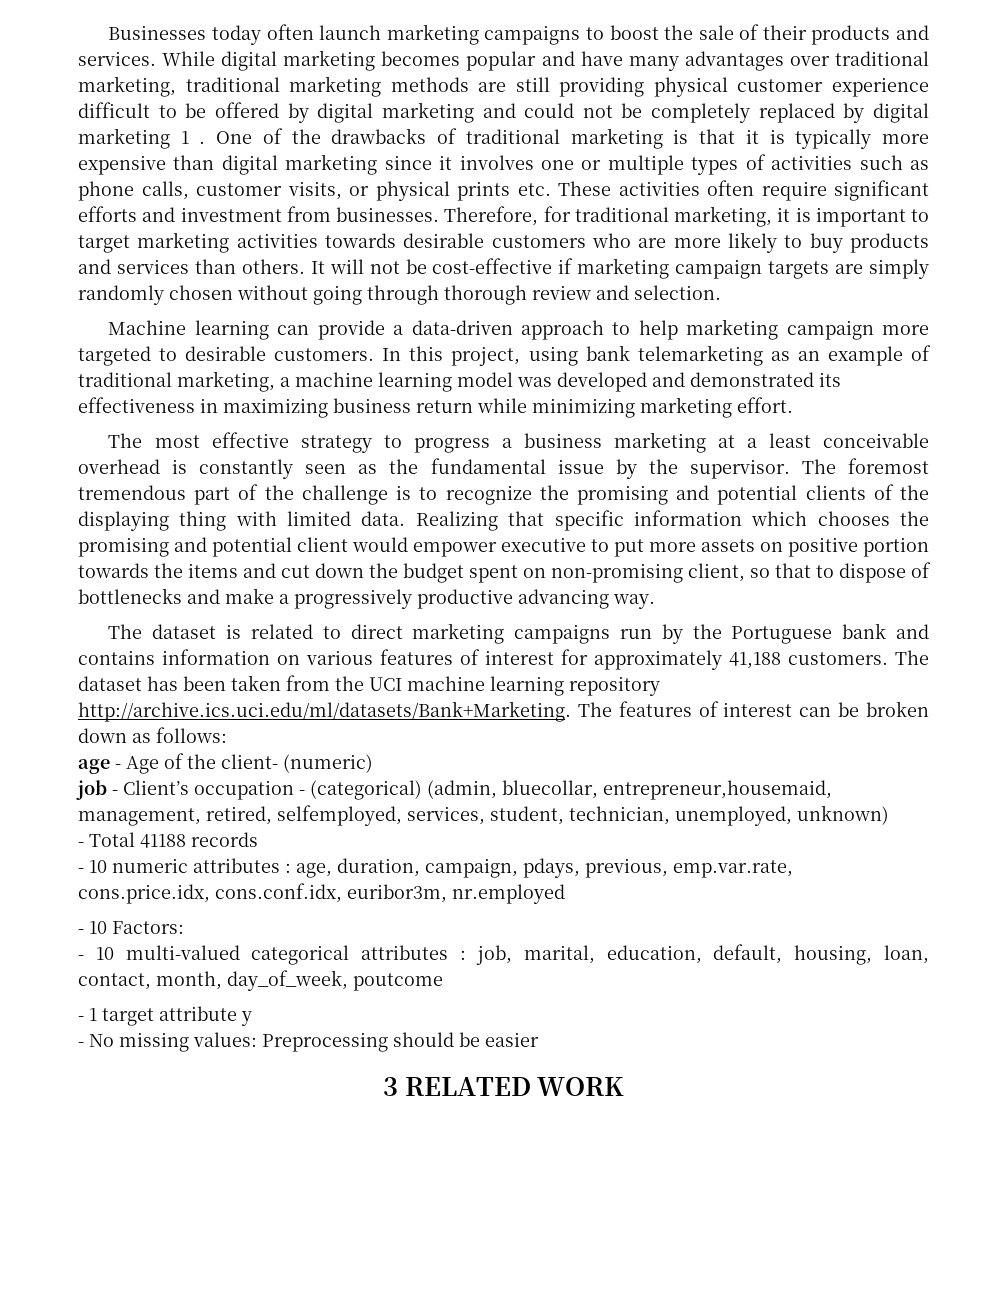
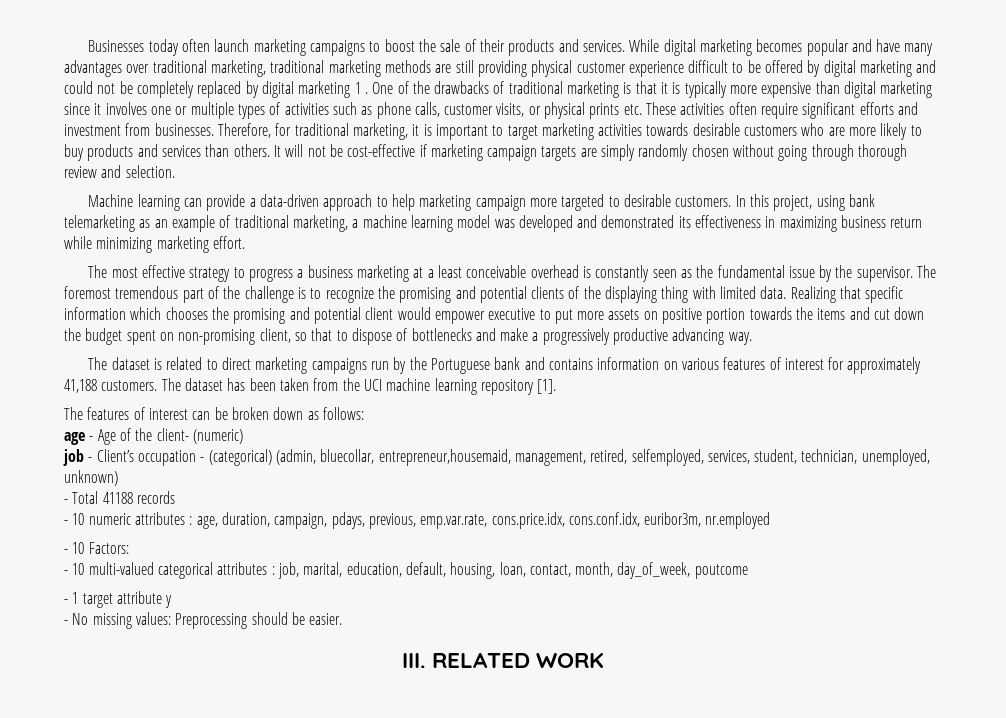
- The dataset has been taken from the UCI machine learning repository http://archive.ics.uci.edu/ml/datasets/Bank+Marketing. The features of interest can be broken down as follows:
+ The dataset has been taken from the UCI machine learning repository [1].
+ The features of interest can be broken down as follows:
- - No missing values: Preprocessing should be easier
- 3 RELATED WORK
+ - No missing values: Preprocessing should be easier.
+ III. RELATED WORK

